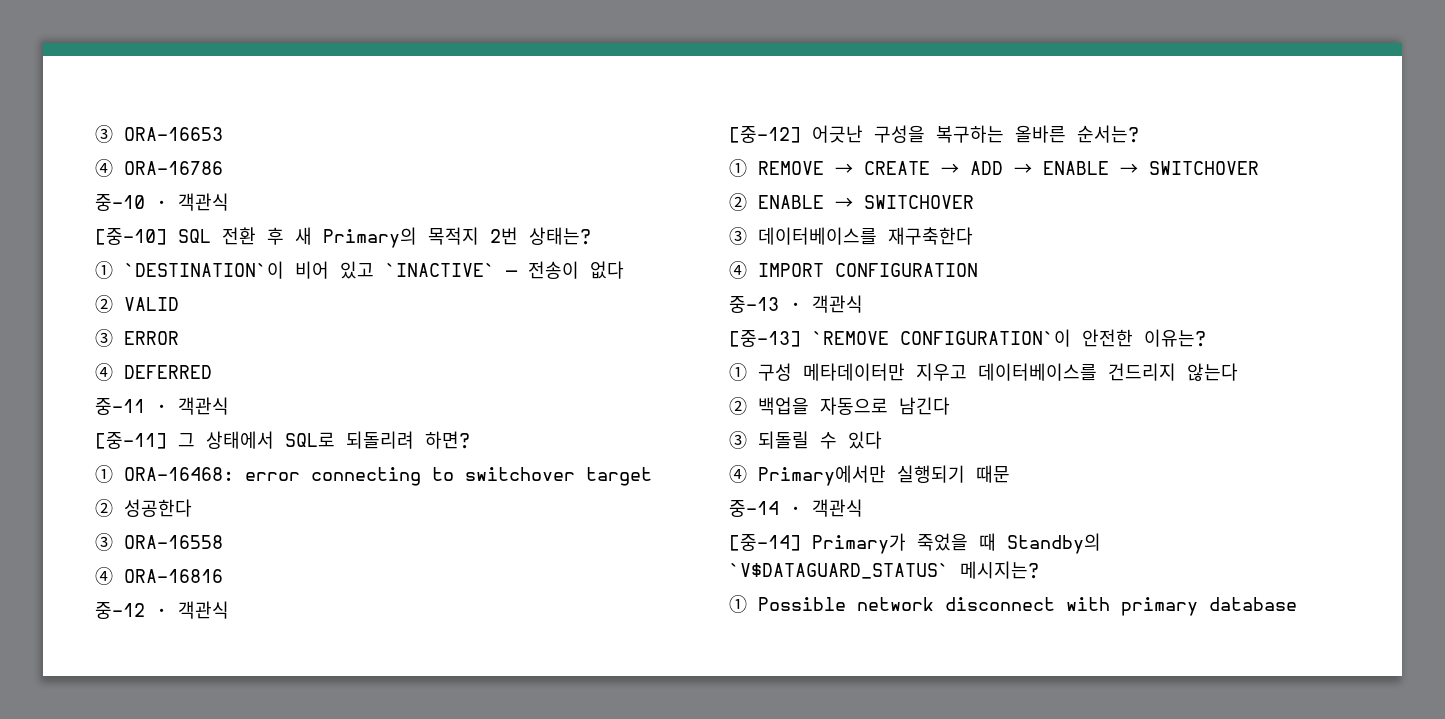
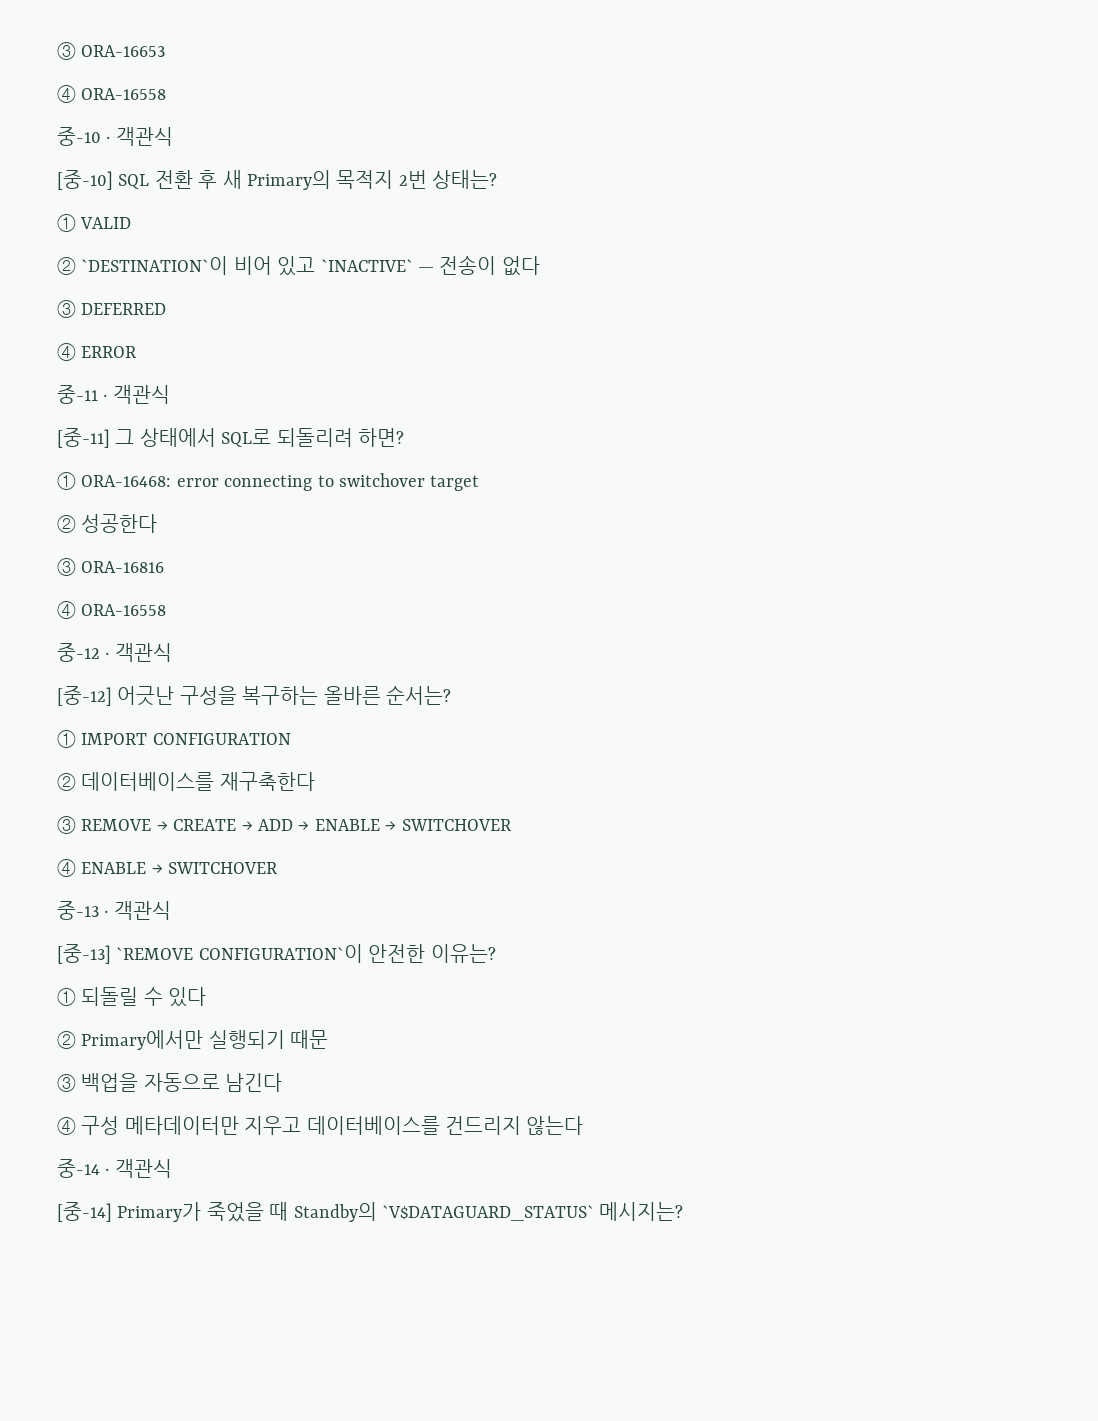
  ③ ORA-16653
- ④ ORA-16786
+ ④ ORA-16558
- ① `DESTINATION`이 비어 있고 `INACTIVE` — 전송이 없다
+ ① VALID
+ ② `DESTINATION`이 비어 있고 `INACTIVE` — 전송이 없다
- ② VALID
- ③ ERROR
- ④ DEFERRED
+ ③ DEFERRED
+ ④ ERROR
- ③ ORA-16558
- ④ ORA-16816
+ ③ ORA-16816
+ ④ ORA-16558
- ① REMOVE → CREATE → ADD → ENABLE → SWITCHOVER
+ ① IMPORT CONFIGURATION
+ ② 데이터베이스를 재구축한다
+ ③ REMOVE → CREATE → ADD → ENABLE → SWITCHOVER
- ② ENABLE → SWITCHOVER
- ③ 데이터베이스를 재구축한다
- ④ IMPORT CONFIGURATION
+ ④ ENABLE → SWITCHOVER
- ① 구성 메타데이터만 지우고 데이터베이스를 건드리지 않는다
+ ① 되돌릴 수 있다
+ ② Primary에서만 실행되기 때문
+ ③ 백업을 자동으로 남긴다
+ ④ 구성 메타데이터만 지우고 데이터베이스를 건드리지 않는다
- ② 백업을 자동으로 남긴다
- ③ 되돌릴 수 있다
- ④ Primary에서만 실행되기 때문
- ① Possible network disconnect with primary database

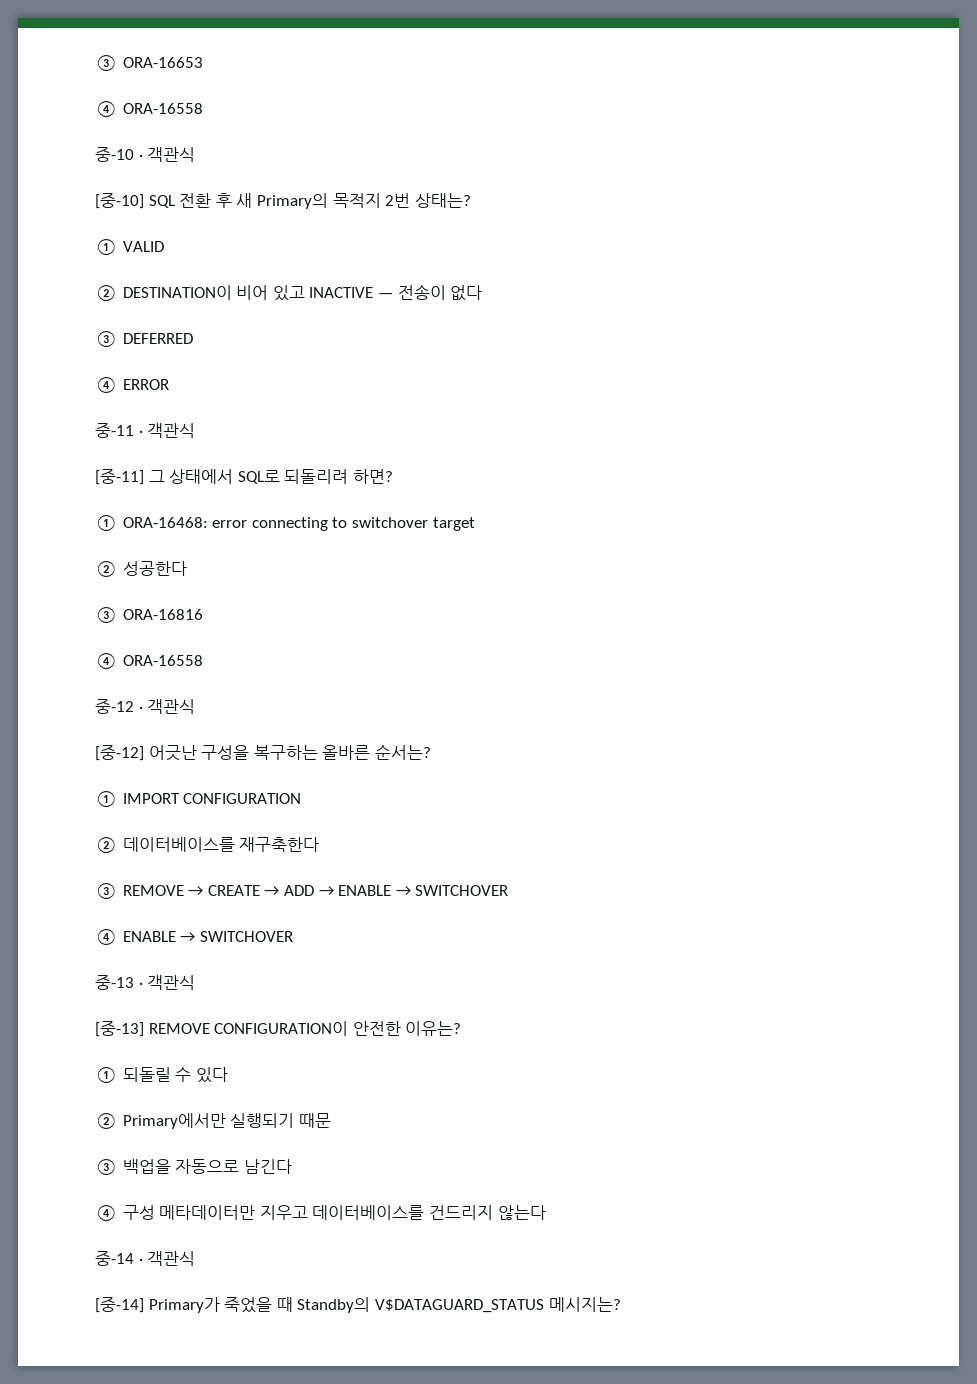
- ② `DESTINATION`이 비어 있고 `INACTIVE` — 전송이 없다
+ ② DESTINATION이 비어 있고 INACTIVE — 전송이 없다
- [중-13] `REMOVE CONFIGURATION`이 안전한 이유는?
+ [중-13] REMOVE CONFIGURATION이 안전한 이유는?
- [중-14] Primary가 죽었을 때 Standby의 `V$DATAGUARD_STATUS` 메시지는?
+ [중-14] Primary가 죽었을 때 Standby의 V$DATAGUARD_STATUS 메시지는?

